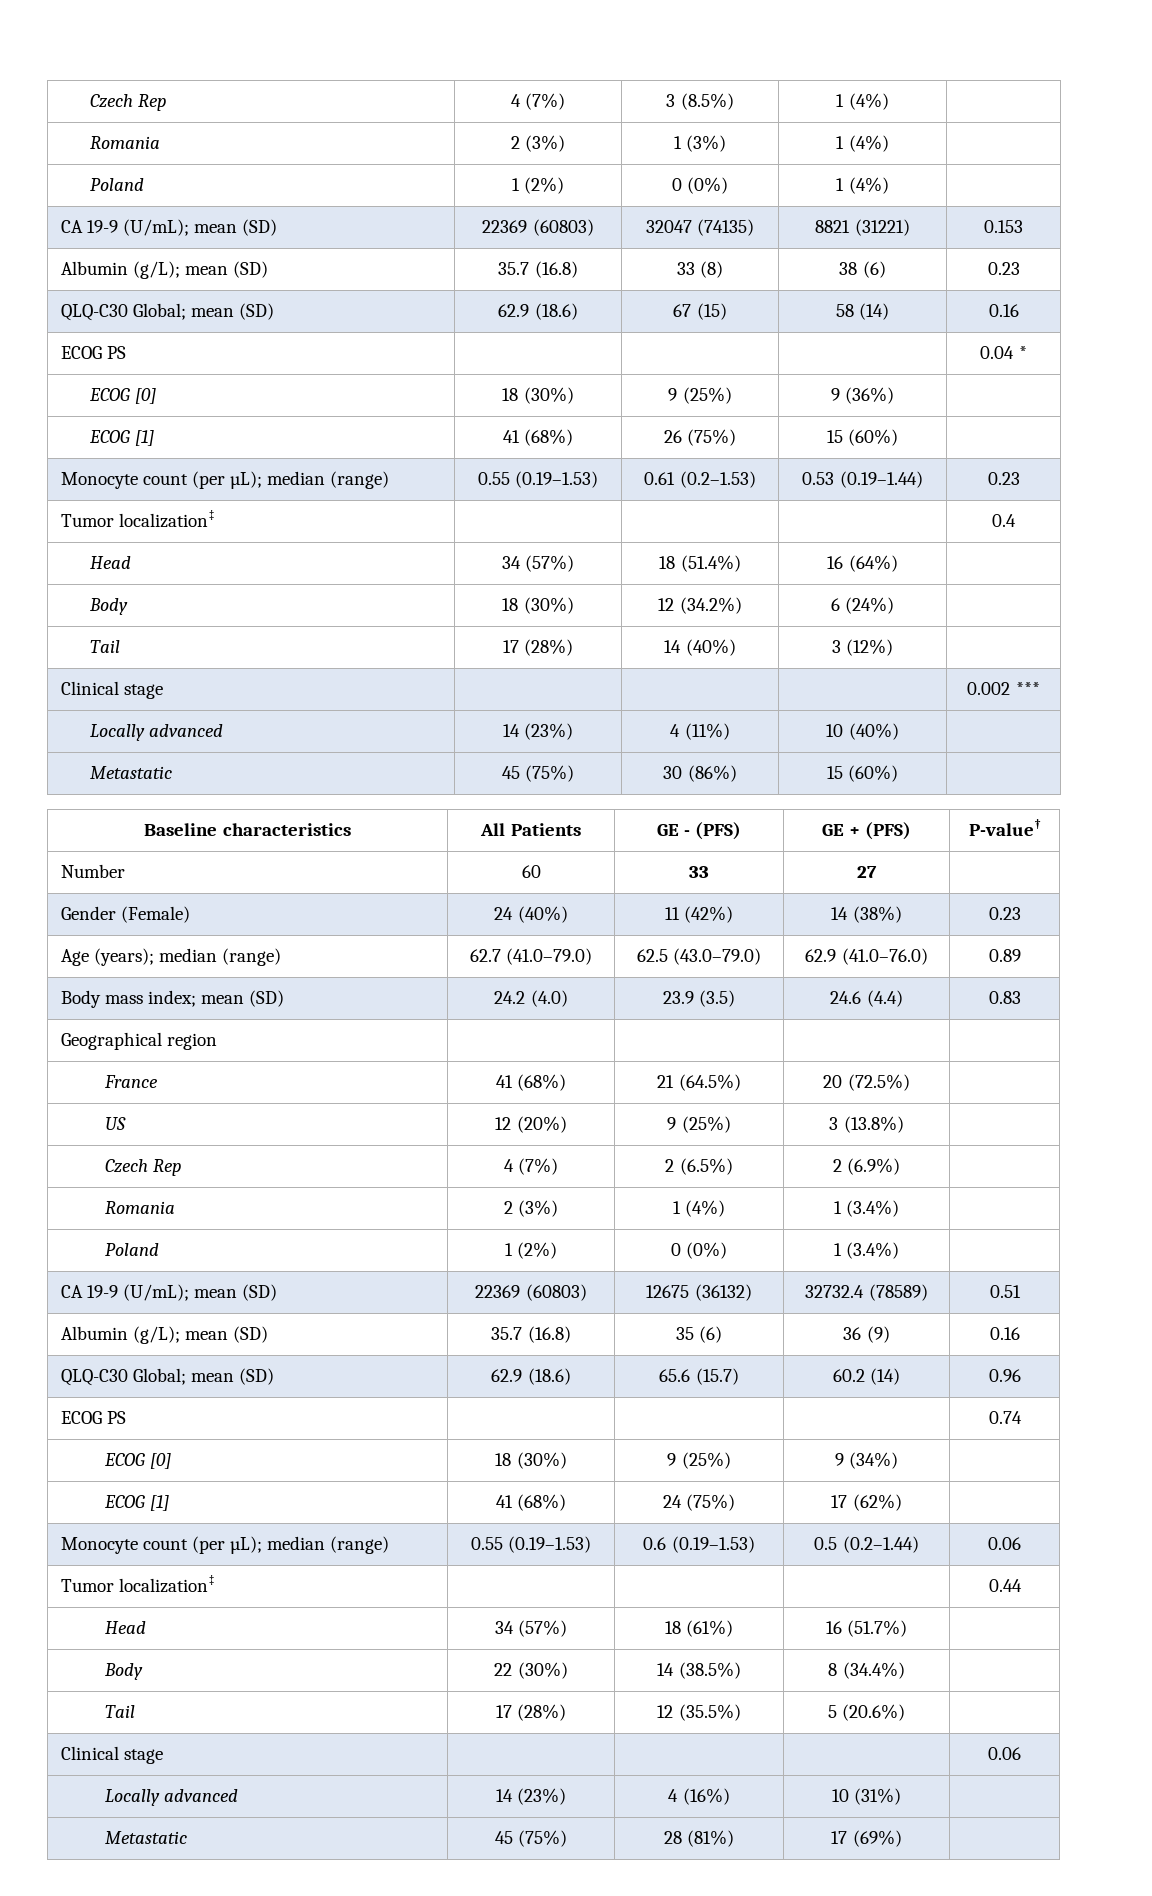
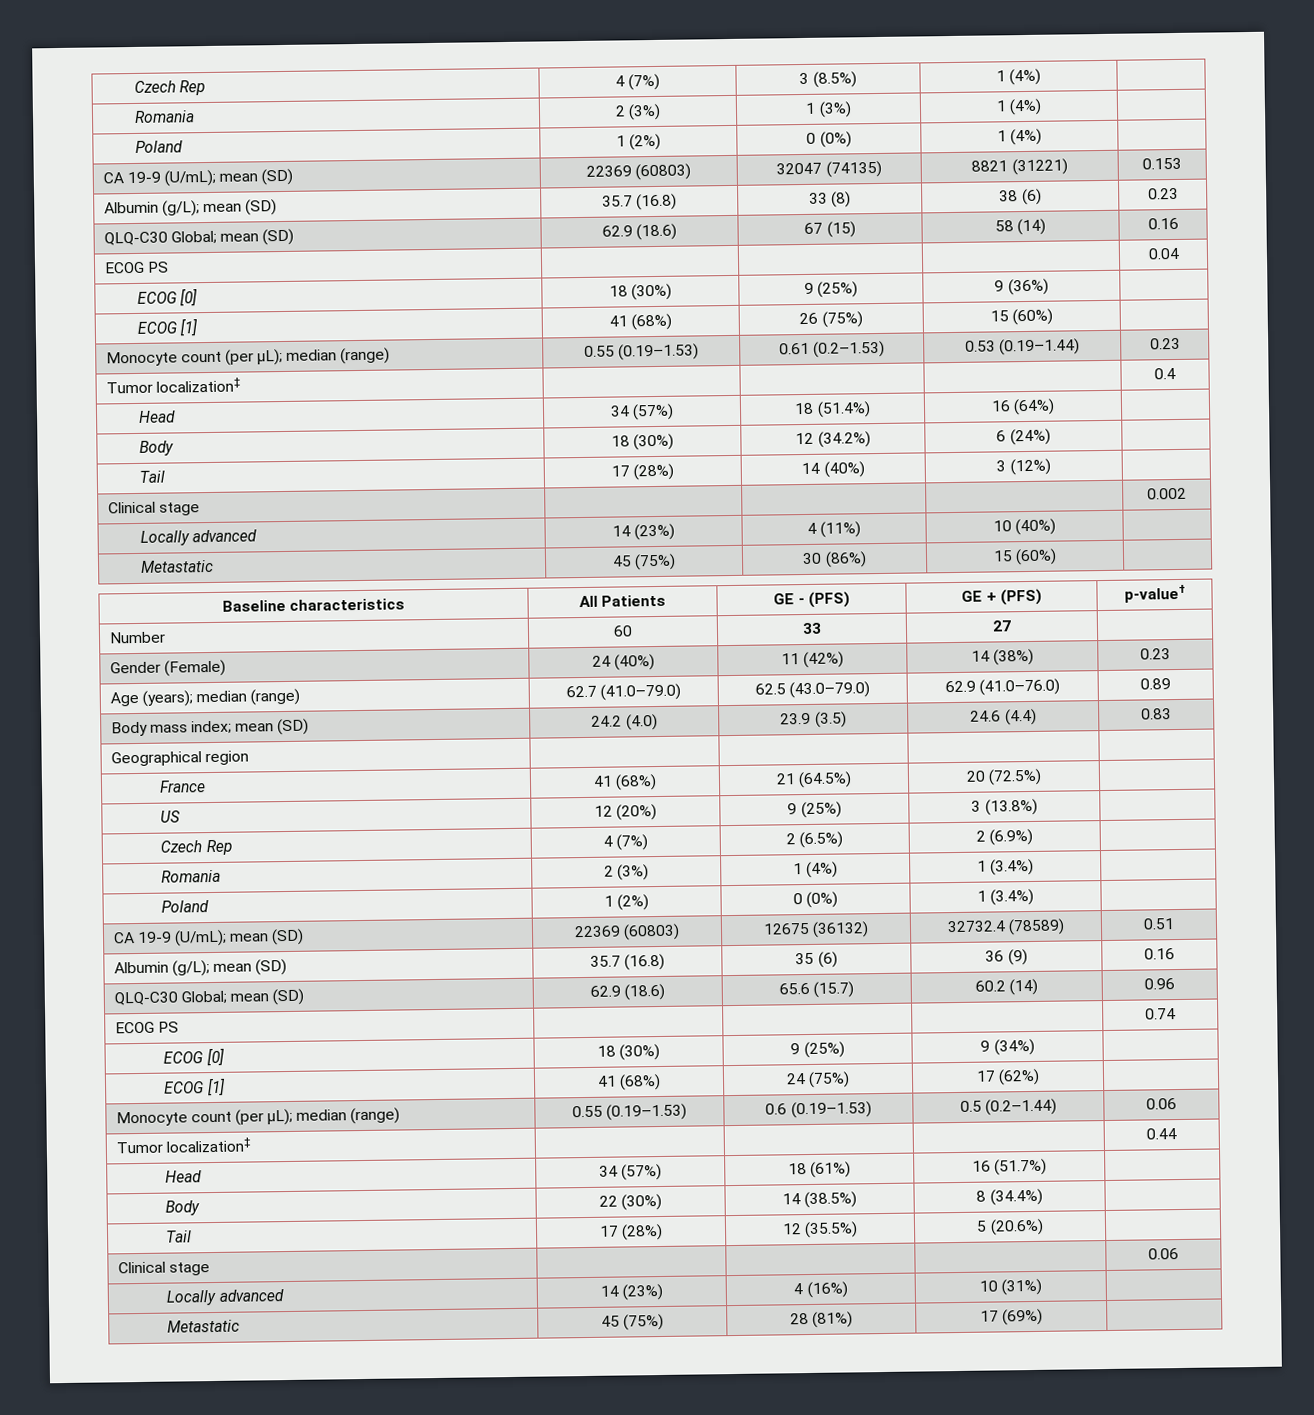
- ECOG PS | | | | 0.04 *
+ ECOG PS | | | | 0.04
- Clinical stage | | | | 0.002 ***
+ Clinical stage | | | | 0.002
- Baseline characteristics | All Patients | GE - (PFS) | GE + (PFS) | P-value†
+ Baseline characteristics | All Patients | GE - (PFS) | GE + (PFS) | p-value†

